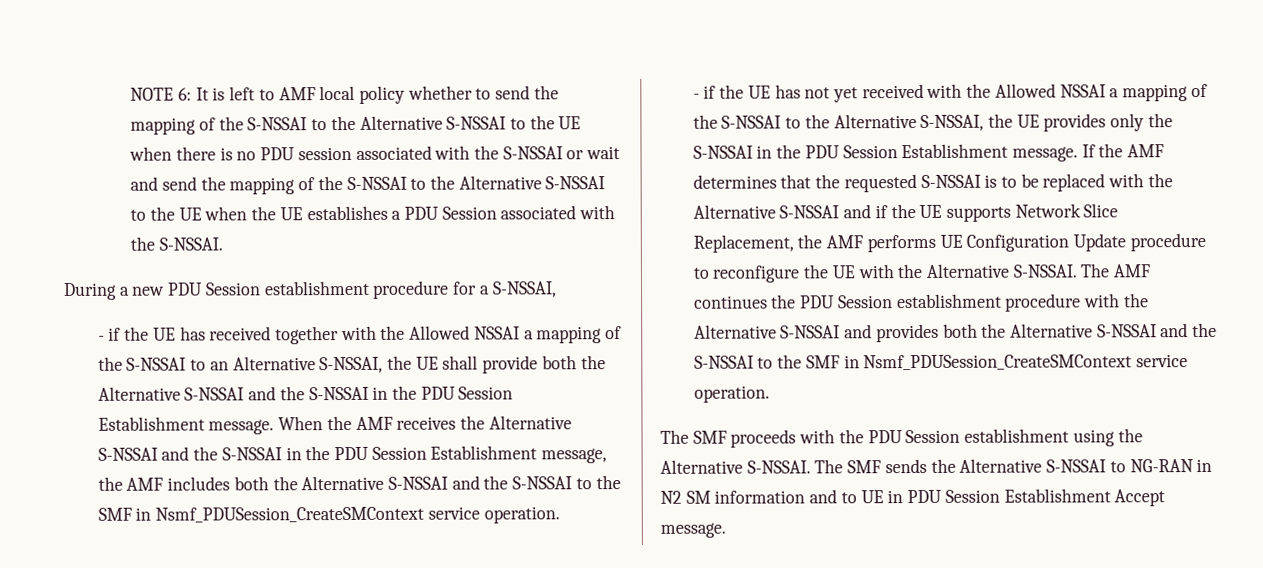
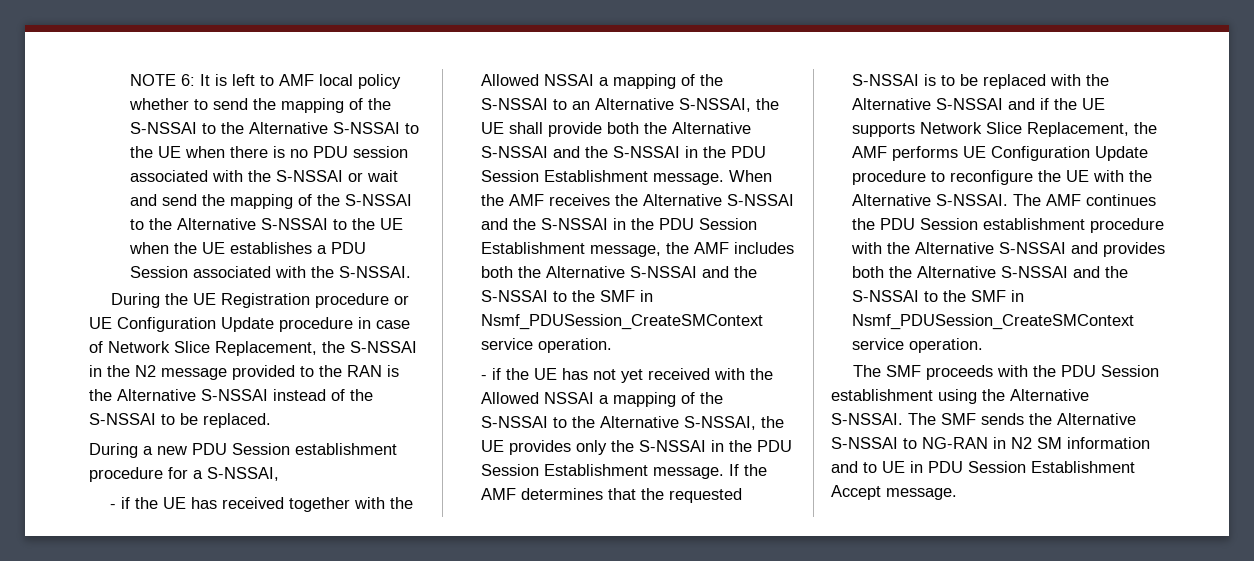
+ During the UE Registration procedure or UE Configuration Update procedure in case of Network Slice Replacement, the S-NSSAI in the N2 message provided to the RAN is the Alternative S-NSSAI instead of the S-NSSAI to be replaced.

